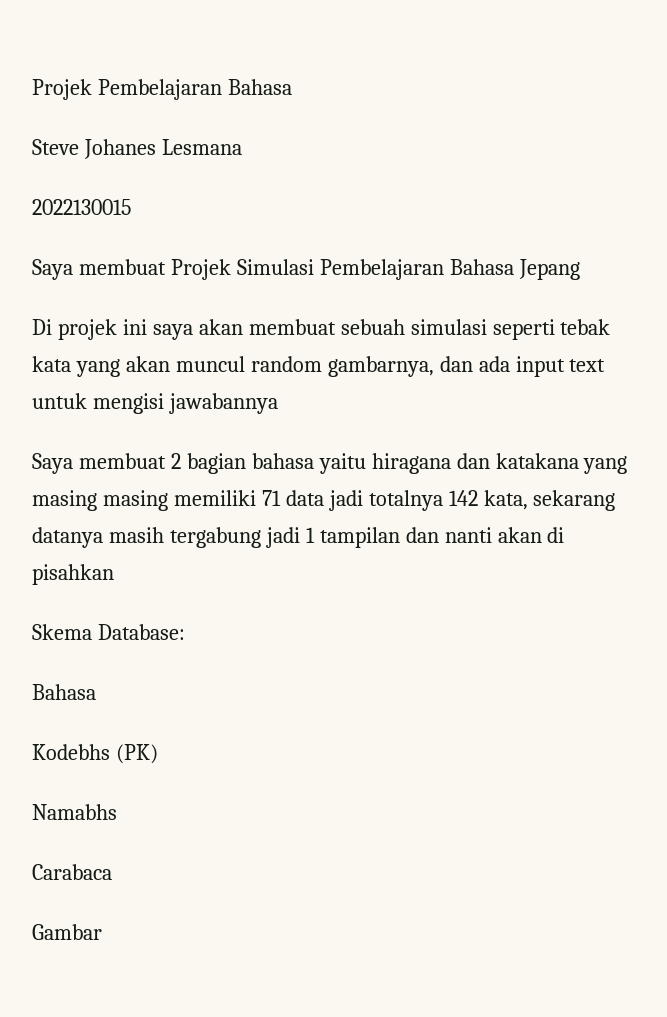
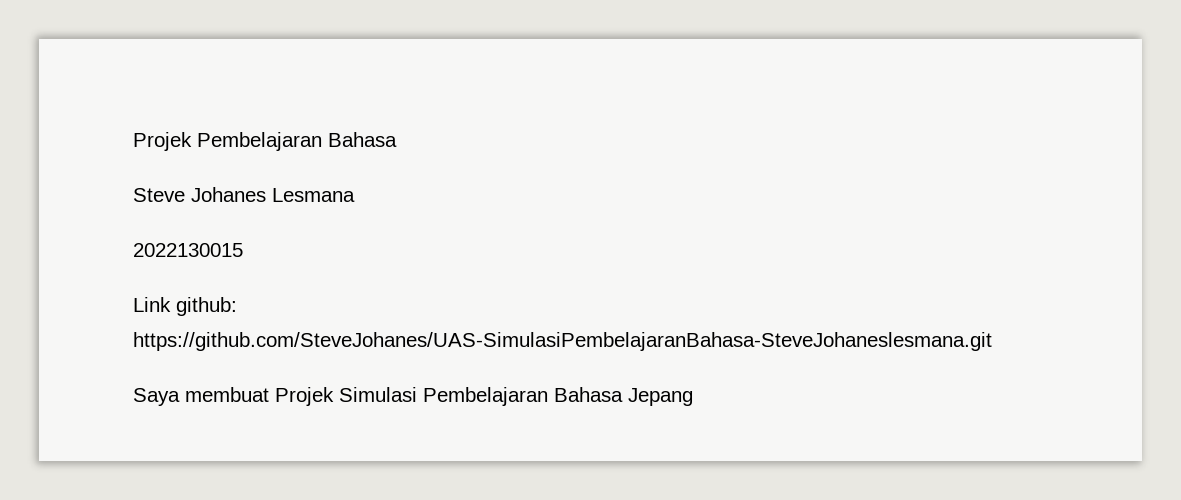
+ Link github: https://github.com/SteveJohanes/UAS-SimulasiPembelajaranBahasa-SteveJohaneslesmana.git
- Di projek ini saya akan membuat sebuah simulasi seperti tebak kata yang akan muncul random gambarnya, dan ada input text untuk mengisi jawabannya
- Saya membuat 2 bagian bahasa yaitu hiragana dan katakana yang masing masing memiliki 71 data jadi totalnya 142 kata, sekarang datanya masih tergabung jadi 1 tampilan dan nanti akan di pisahkan
- Skema Database:
- Bahasa
- Kodebhs (PK)
- Namabhs
- Carabaca
- Gambar

